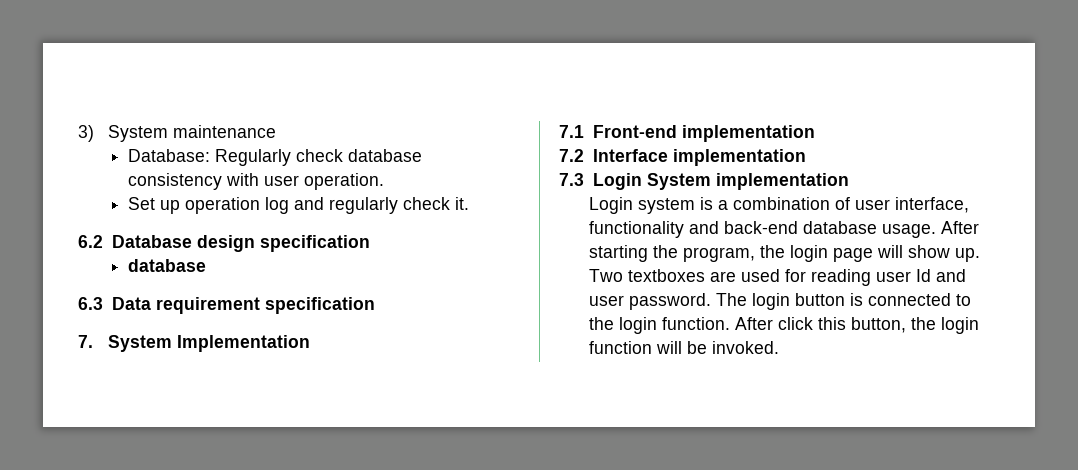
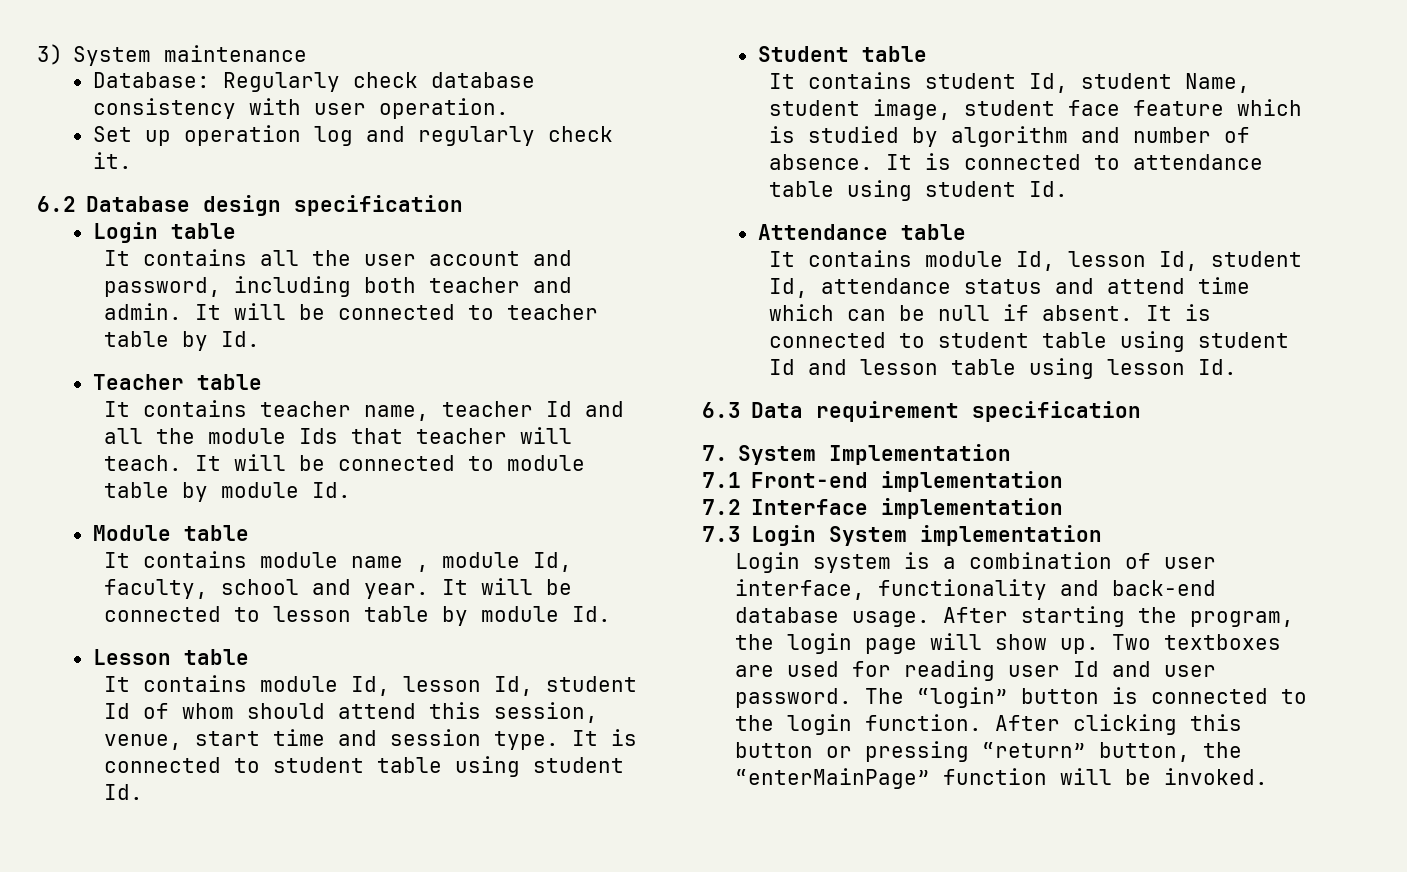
  6.2 Database design specification
- database
+ Login table
+ It contains all the user account and password, including both teacher and admin. It will be connected to teacher table by Id.
+ Teacher table
+ It contains teacher name, teacher Id and all the module Ids that teacher will teach. It will be connected to module table by module Id.
+ Module table
+ It contains module name , module Id, faculty, school and year. It will be connected to lesson table by module Id.
+ Lesson table
+ It contains module Id, lesson Id, student Id of whom should attend this session, venue, start time and session type. It is connected to student table using student Id.
+ Student table
+ It contains student Id, student Name, student image, student face feature which is studied by algorithm and number of absence. It is connected to attendance table using student Id.
+ Attendance table
+ It contains module Id, lesson Id, student Id, attendance status and attend time which can be null if absent. It is connected to student table using student Id and lesson table using lesson Id.
- The login button is connected to the login function.
+ The “login” button is connected to the login function.
- After click this button, the login function will be invoked.
+ After clicking this button or pressing “return” button, the “enterMainPage” function will be invoked.

